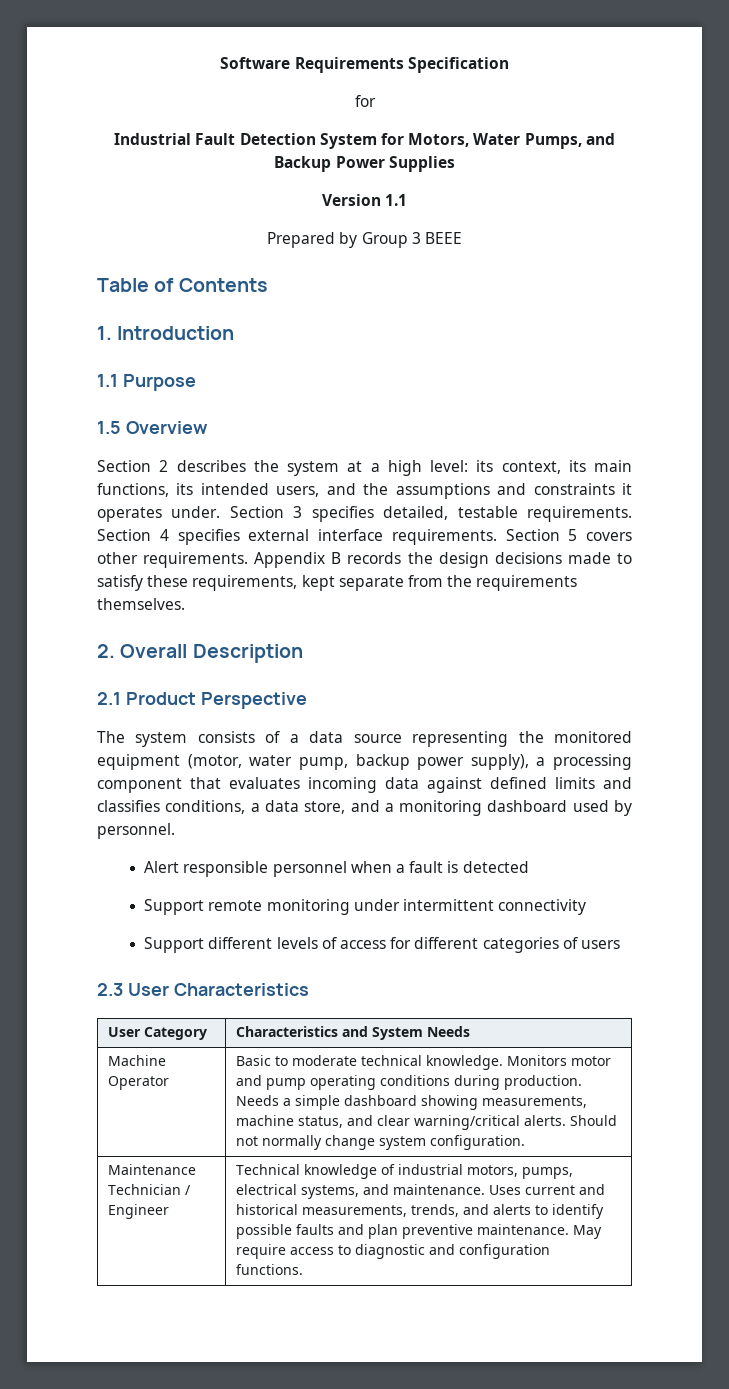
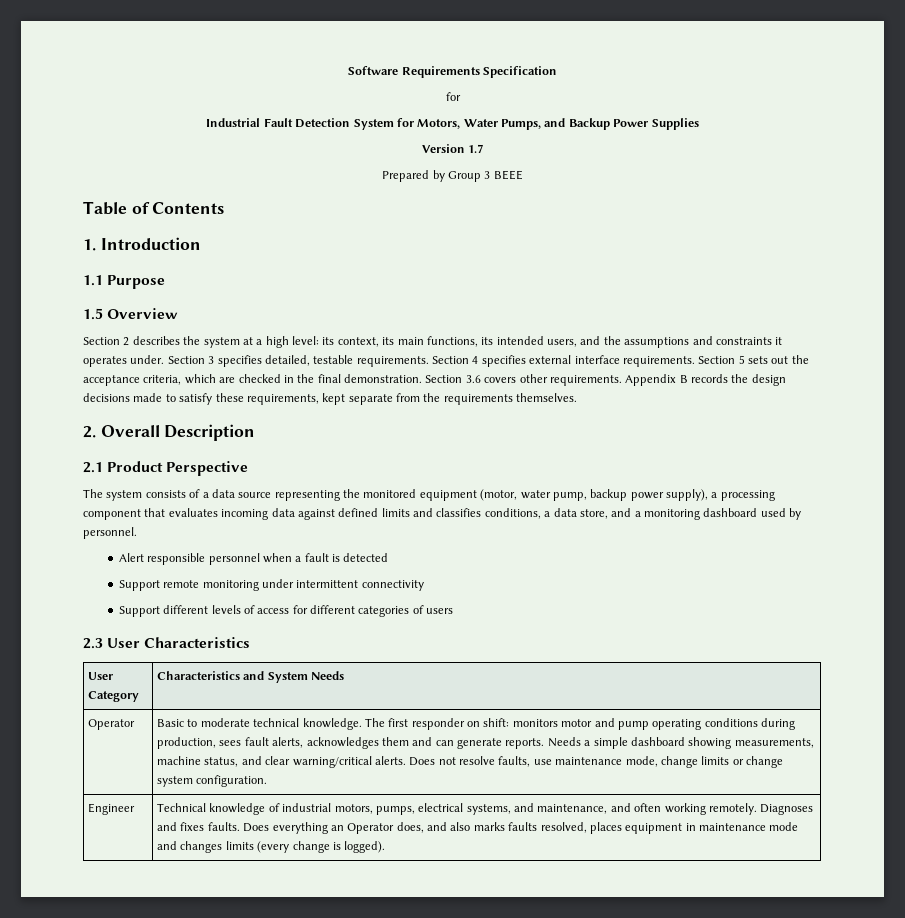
- Version 1.1
+ Version 1.7
- Section 5 covers other requirements.
+ Section 5 sets out the acceptance criteria, which are checked in the final demonstration. Section 3.6 covers other requirements.
  User Category | Characteristics and System Needs
- Machine Operator
+ Operator
- Monitors motor and pump operating conditions during production.
+ The first responder on shift: monitors motor and pump operating conditions during production, sees fault alerts, acknowledges them and can generate reports.
- Should not normally change system configuration.
+ Does not resolve faults, use maintenance mode, change limits or change system configuration.
- Maintenance Technician / Engineer
+ Engineer
- Technical knowledge of industrial motors, pumps, electrical systems, and maintenance. Uses current and historical measurements, trends, and alerts to identify possible faults and plan preventive maintenance. May require access to diagnostic and configuration functions.
+ Technical knowledge of industrial motors, pumps, electrical systems, and maintenance, and often working remotely. Diagnoses and fixes faults. Does everything an Operator does, and also marks faults resolved, places equipment in maintenance mode and changes limits (every change is logged).

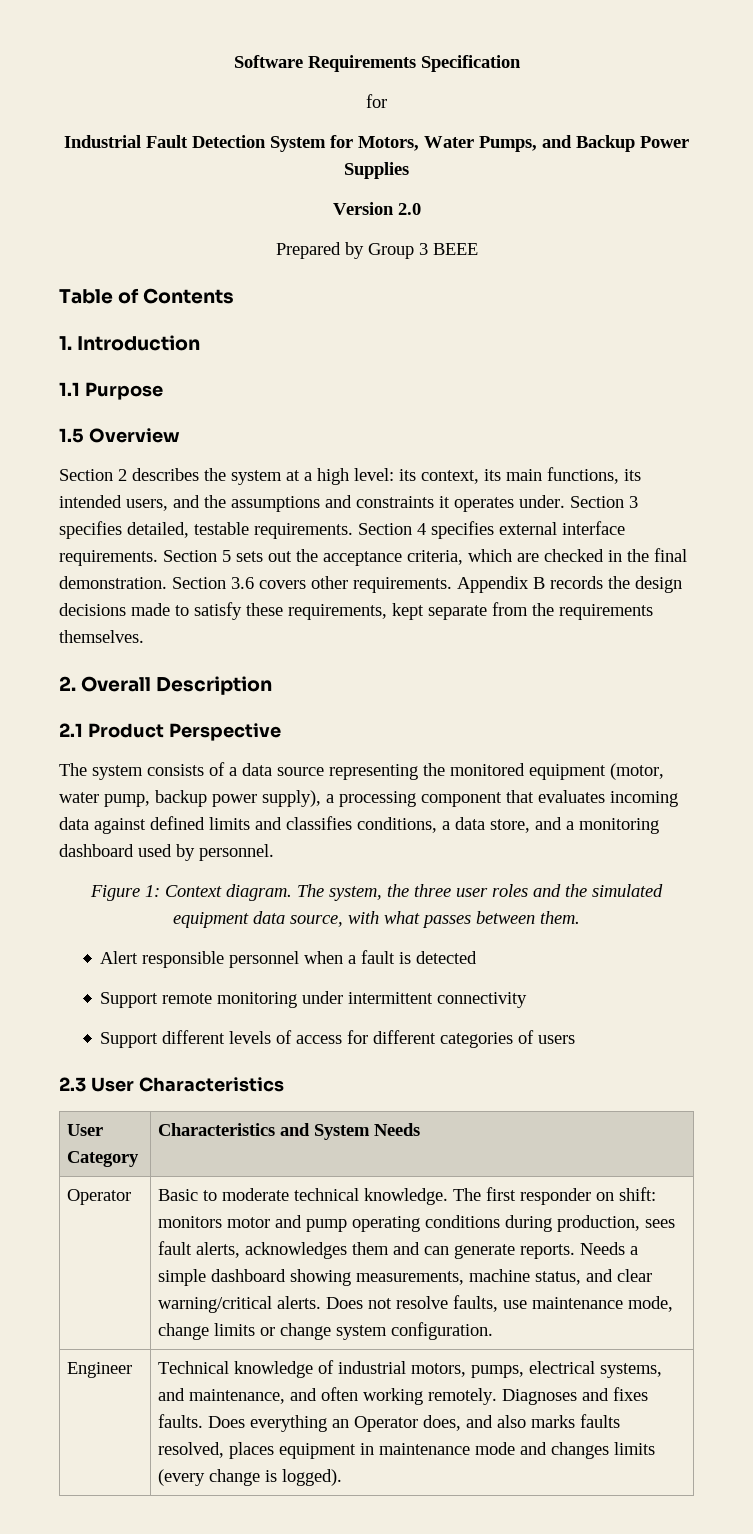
- Version 1.7
+ Version 2.0
+ Figure 1: Context diagram. The system, the three user roles and the simulated equipment data source, with what passes between them.

